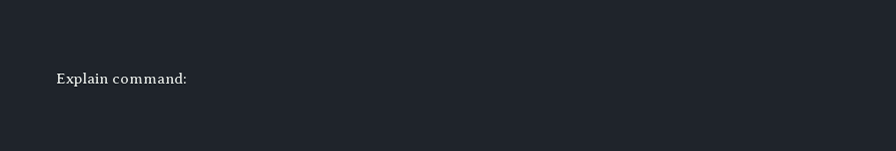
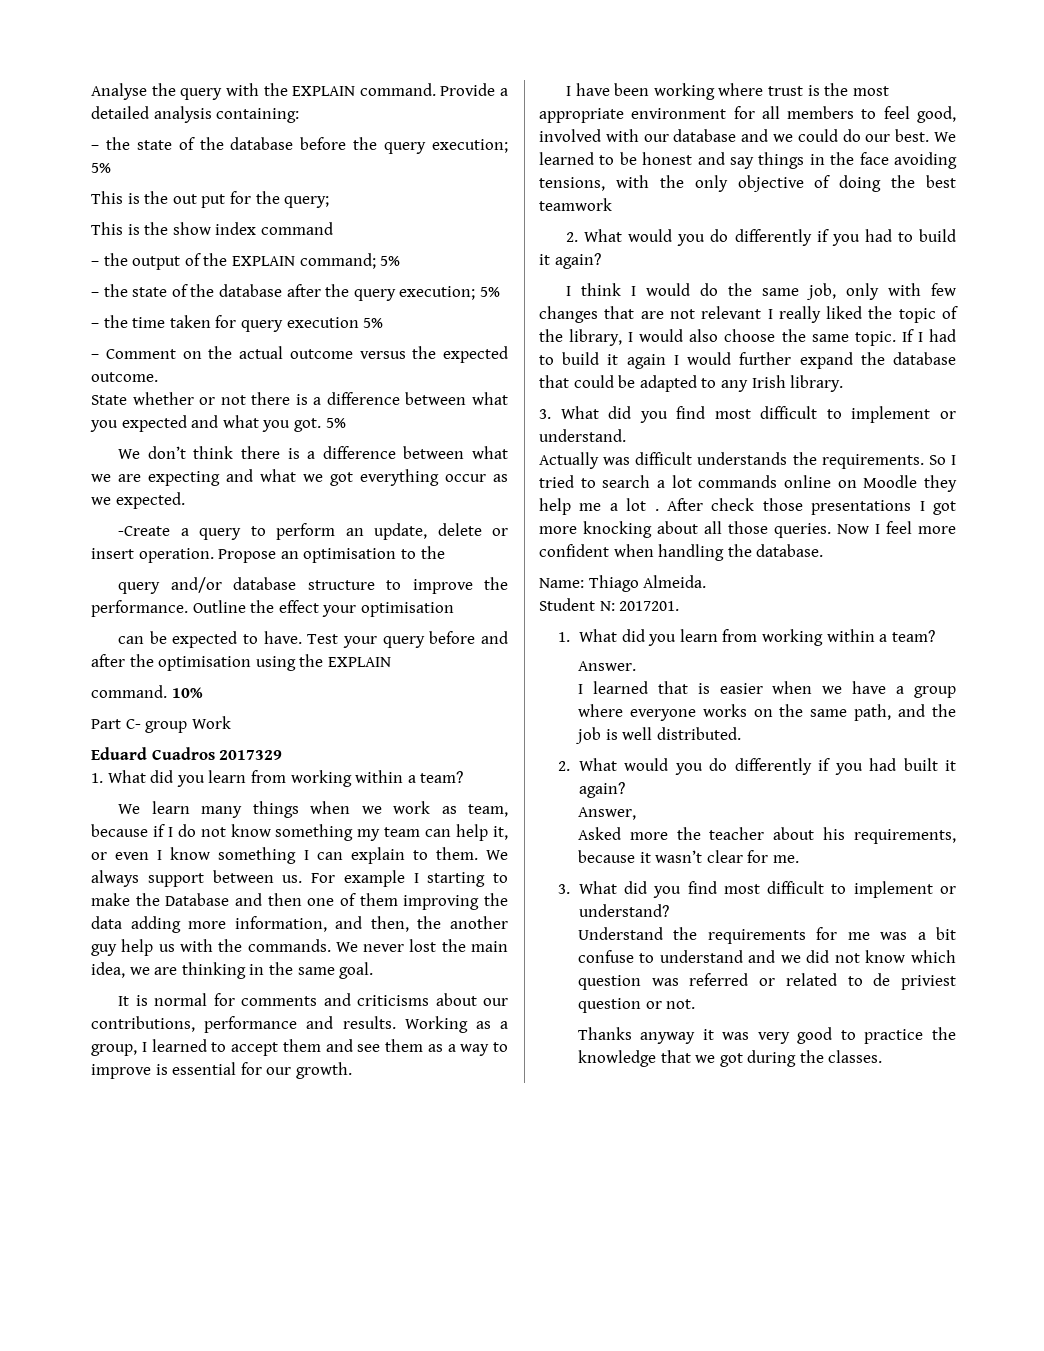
- Explain command:
+ Analyse the query with the EXPLAIN command. Provide a detailed analysis containing:
+ – the state of the database before the query execution; 5%
+ This is the out put for the query;
+ This is the show index command
+ – the output of the EXPLAIN command; 5%
+ – the state of the database after the query execution; 5%
+ – the time taken for query execution 5%
+ – Comment on the actual outcome versus the expected outcome.
+ State whether or not there is a difference between what you expected and what you got. 5%
+ We don’t think there is a difference between what we are expecting and what we got everything occur as we expected.
+ -Create a query to perform an update, delete or insert operation. Propose an optimisation to the
+ query and/or database structure to improve the performance. Outline the effect your optimisation
+ can be expected to have. Test your query before and after the optimisation using the EXPLAIN
+ command. 10%
+ Part C- group Work
+ Eduard Cuadros 2017329
+ 1. What did you learn from working within a team?
+ We learn many things when we work as team, because if I do not know something my team can help it, or even I know something I can explain to them. We always support between us. For example I starting to make the Database and then one of them improving the data adding more information, and then, the another guy help us with the commands. We never lost the main idea, we are thinking in the same goal.
+ It is normal for comments and criticisms about our contributions, performance and results. Working as a group, I learned to accept them and see them as a way to improve is essential for our growth.
+ I have been working where trust is the most appropriate environment for all members to feel good, involved with our database and we could do our best. We learned to be honest and say things in the face avoiding tensions, with the only objective of doing the best teamwork
+ 2. What would you do differently if you had to build it again?
+ I think I would do the same job, only with few changes that are not relevant I really liked the topic of the library, I would also choose the same topic. If I had to build it again I would further expand the database that could be adapted to any Irish library.
+ 3. What did you find most difficult to implement or understand.
+ Actually was difficult understands the requirements. So I tried to search a lot commands online on Moodle they help me a lot . After check those presentations I got more knocking about all those queries. Now I feel more confident when handling the database.
+ Name: Thiago Almeida.
+ Student N: 2017201.
+ 1. What did you learn from working within a team?
+ Answer.
+ I learned that is easier when we have a group where everyone works on the same path, and the job is well distributed.
+ 2. What would you do differently if you had built it again?
+ Answer,
+ Asked more the teacher about his requirements, because it wasn’t clear for me.
+ 3. What did you find most difficult to implement or understand?
+ Understand the requirements for me was a bit confuse to understand and we did not know which question was referred or related to de priviest question or not.
+ Thanks anyway it was very good to practice the knowledge that we got during the classes.

